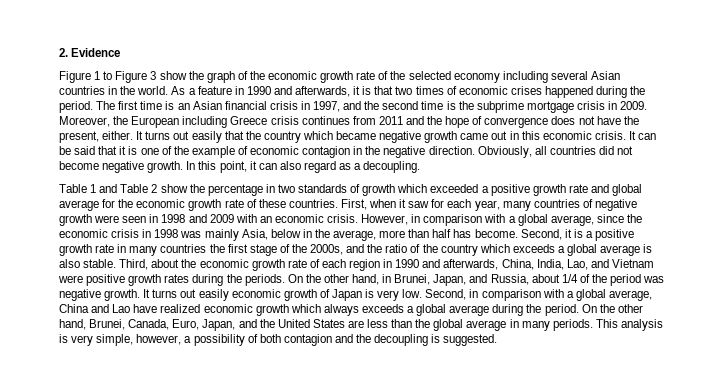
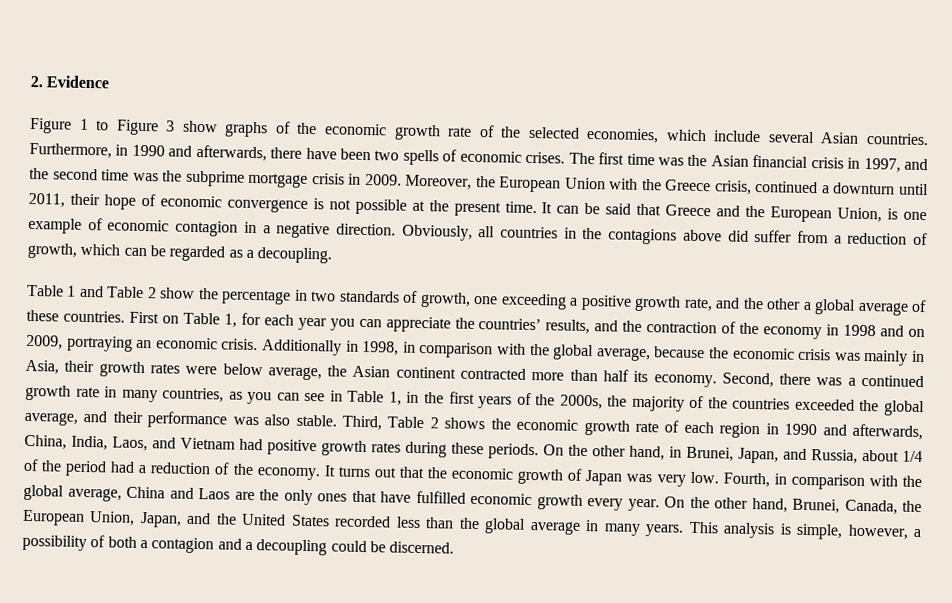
- Figure 1 to Figure 3 show the graph of the economic growth rate of the selected economy including several Asian countries in the world. As a feature in 1990 and afterwards, it is that two times of economic crises happened during the period.
+ Figure 1 to Figure 3 show graphs of the economic growth rate of the selected economies, which include several Asian countries. Furthermore, in 1990 and afterwards, there have been two spells of economic crises.
- The first time is an Asian financial crisis in 1997, and the second time is the subprime mortgage crisis in 2009.
+ The first time was the Asian financial crisis in 1997, and the second time was the subprime mortgage crisis in 2009.
- Moreover, the European including Greece crisis continues from 2011 and the hope of convergence does not have the present, either. It turns out easily that the country which became negative growth came out in this economic crisis.
+ Moreover, the European Union with the Greece crisis, continued a downturn until 2011, their hope of economic convergence is not possible at the present time.
- It can be said that it is one of the example of economic contagion in the negative direction.
+ It can be said that Greece and the European Union, is one example of economic contagion in a negative direction.
- Obviously, all countries did not become negative growth. In this point, it can also regard as a decoupling.
+ Obviously, all countries in the contagions above did suffer from a reduction of growth, which can be regarded as a decoupling.
- Table 1 and Table 2 show the percentage in two standards of growth which exceeded a positive growth rate and global average for the economic growth rate of these countries. First, when it saw for each year, many countries of negative growth were seen in 1998 and 2009 with an economic crisis. However, in comparison with a global average, since the economic crisis in 1998 was mainly Asia, below in the average, more than half has become. Second, it is a positive growth rate in many countries the first stage of the 2000s, and the ratio of the country which exceeds a global average is also stable. Third, about the economic growth rate of each region in 1990 and afterwards, China, India, Lao, and Vietnam were positive growth rates during the periods.
+ Table 1 and Table 2 show the percentage in two standards of growth, one exceeding a positive growth rate, and the other a global average of these countries. First on Table 1, for each year you can appreciate the countries’ results, and the contraction of the economy in 1998 and on 2009, portraying an economic crisis. Additionally in 1998, in comparison with the global average, because the economic crisis was mainly in Asia, their growth rates were below average, the Asian continent contracted more than half its economy. Second, there was a continued growth rate in many countries, as you can see in Table 1, in the first years of the 2000s, the majority of the countries exceeded the global average, and their performance was also stable. Third, Table 2 shows the economic growth rate of each region in 1990 and afterwards, China, India, Laos, and Vietnam had positive growth rates during these periods.
- On the other hand, in Brunei, Japan, and Russia, about 1/4 of the period was negative growth. It turns out easily economic growth of Japan is very low.
+ On the other hand, in Brunei, Japan, and Russia, about 1/4 of the period had a reduction of the economy. It turns out that the economic growth of Japan was very low.
- Second, in comparison with a global average, China and Lao have realized economic growth which always exceeds a global average during the period.
+ Fourth, in comparison with the global average, China and Laos are the only ones that have fulfilled economic growth every year.
- On the other hand, Brunei, Canada, Euro, Japan, and the United States are less than the global average in many periods.
+ On the other hand, Brunei, Canada, the European Union, Japan, and the United States recorded less than the global average in many years.
- This analysis is very simple, however, a possibility of both contagion and the decoupling is suggested.
+ This analysis is simple, however, a possibility of both a contagion and a decoupling could be discerned.

